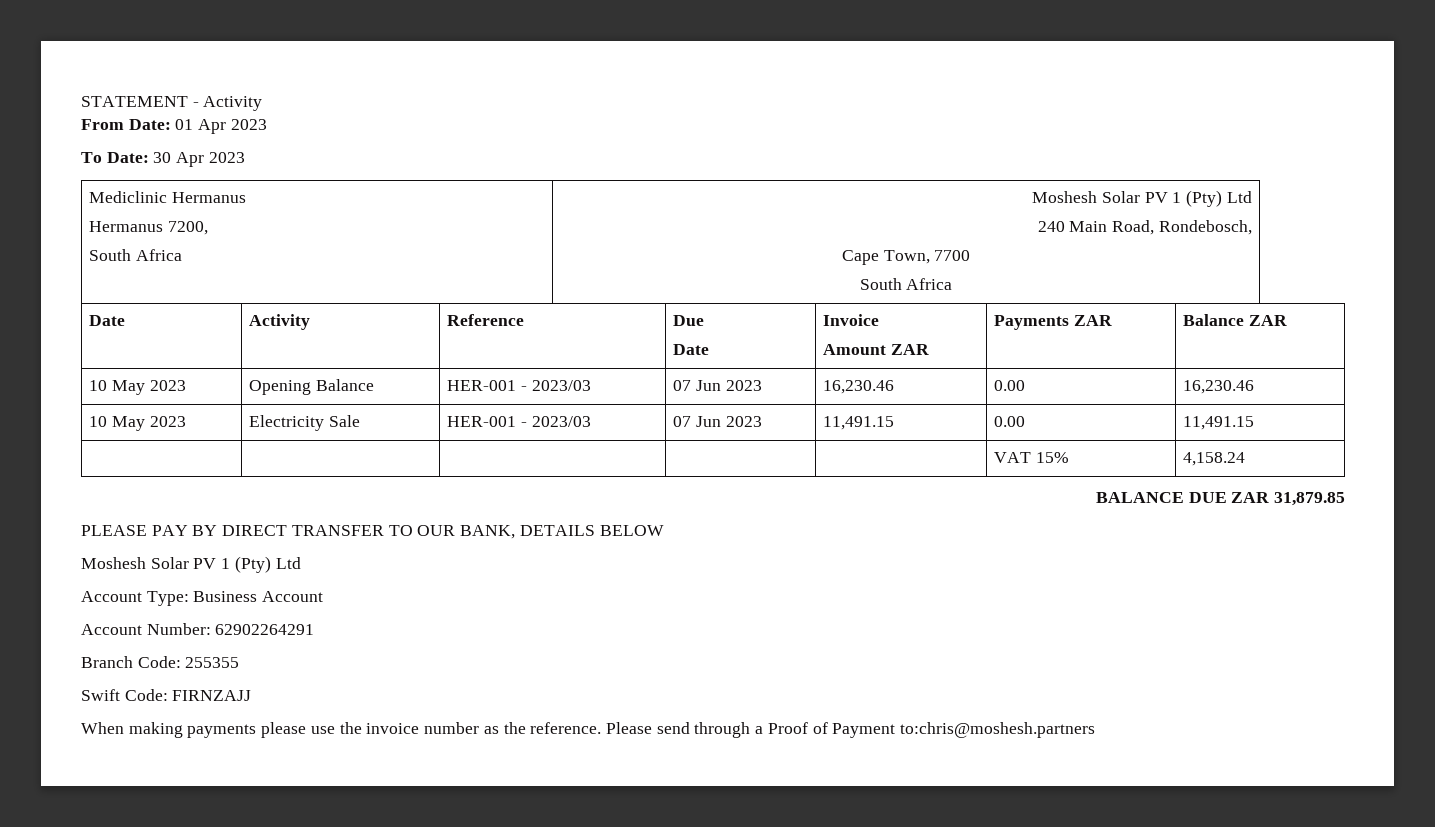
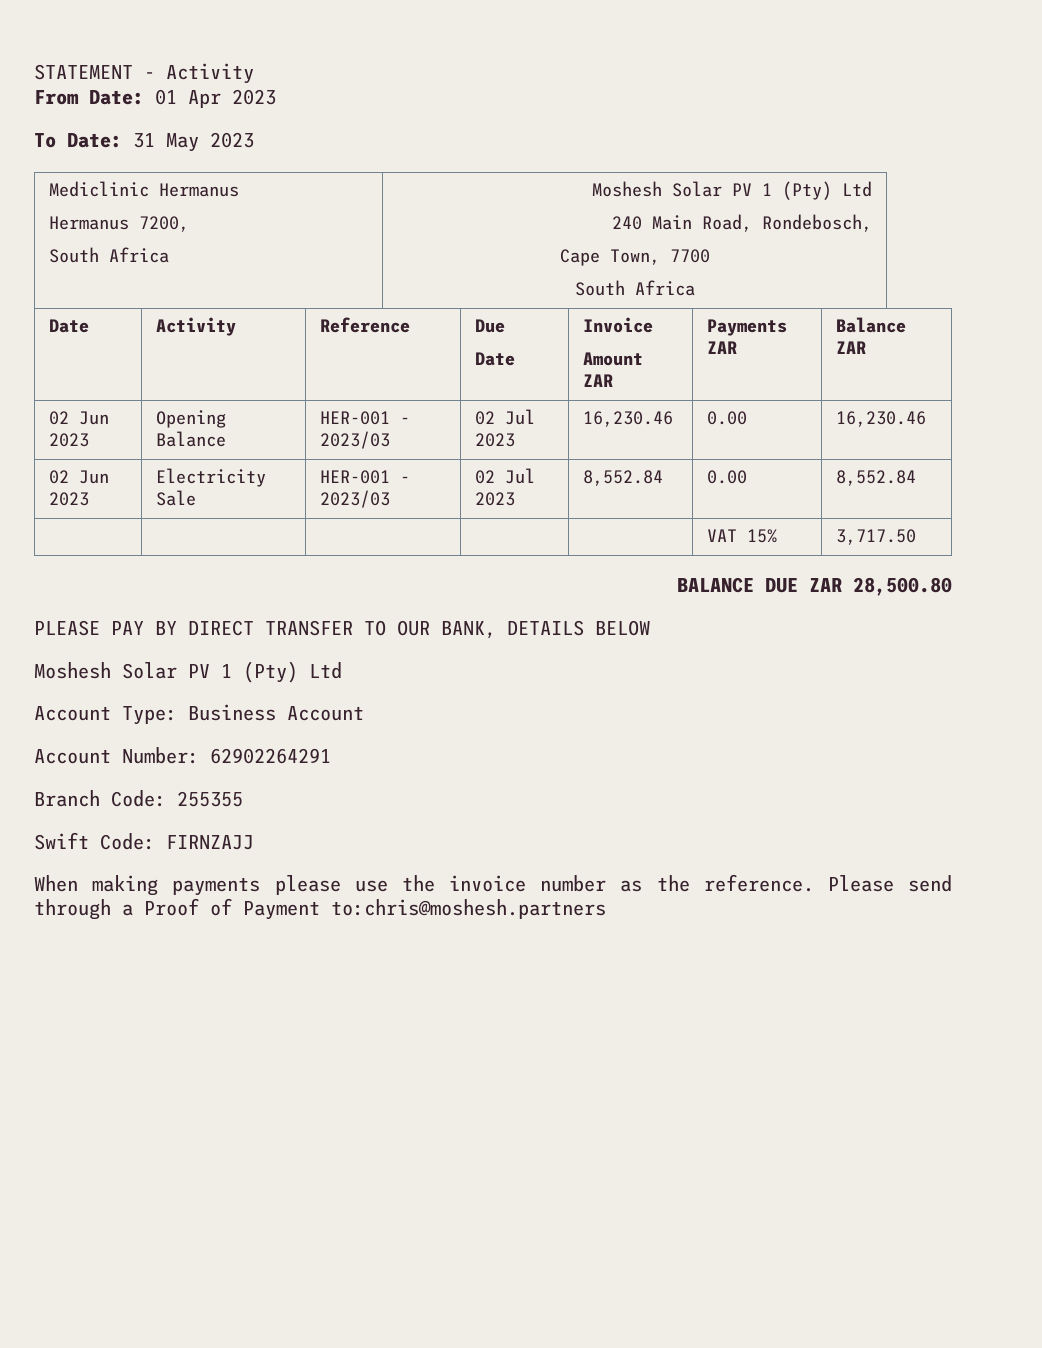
- To Date: 30 Apr 2023
+ To Date: 31 May 2023
- 10 May 2023 | Opening Balance | HER-001 - 2023/03 | 07 Jun 2023 | 16,230.46 | 0.00 | 16,230.46
+ 02 Jun 2023 | Opening Balance | HER-001 - 2023/03 | 02 Jul 2023 | 16,230.46 | 0.00 | 16,230.46
- 10 May 2023 | Electricity Sale | HER-001 - 2023/03 | 07 Jun 2023 | 11,491.15 | 0.00 | 11,491.15
+ 02 Jun 2023 | Electricity Sale | HER-001 - 2023/03 | 02 Jul 2023 | 8,552.84 | 0.00 | 8,552.84
- | | | | | VAT 15% | 4,158.24
+ | | | | | VAT 15% | 3,717.50
- BALANCE DUE ZAR 31,879.85
+ BALANCE DUE ZAR 28,500.80

